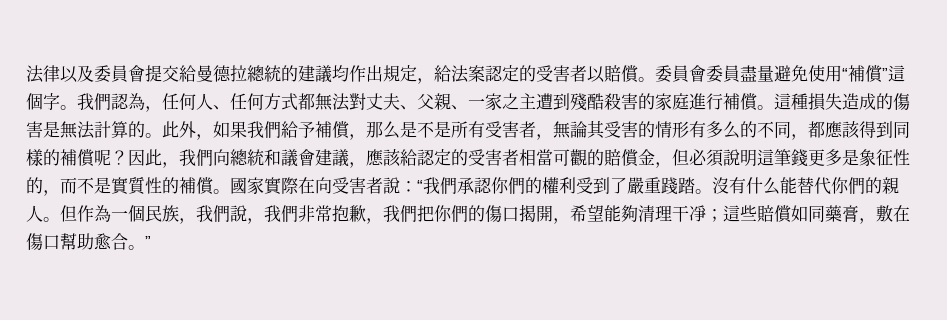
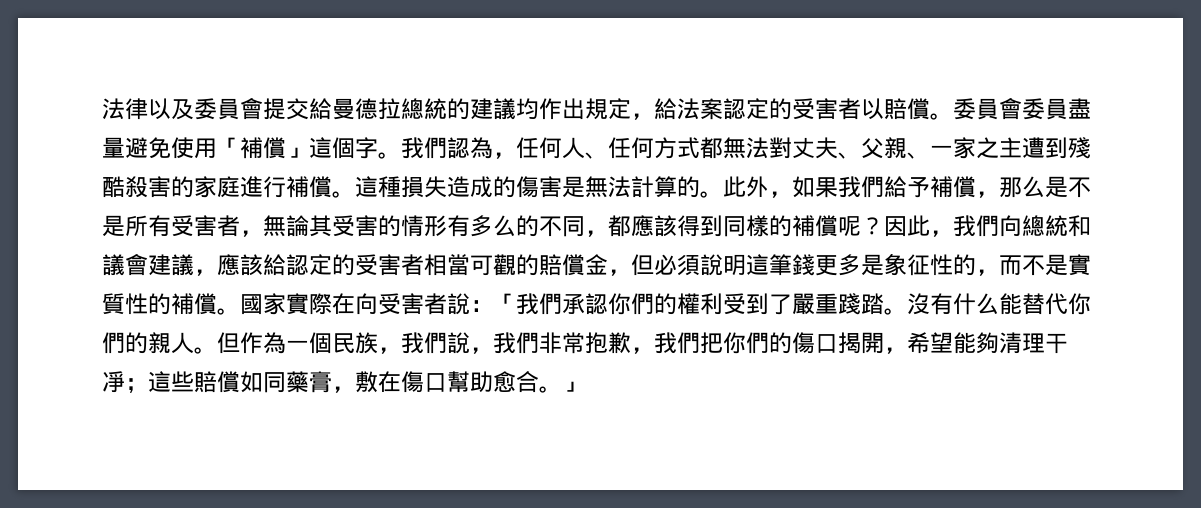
- 委員會委員盡量避免使用“補償”這個字。
+ 委員會委員盡量避免使用「補償」這個字。
- 國家實際在向受害者說：“我們承認你們的權利受到了嚴重踐踏。
+ 國家實際在向受害者說：「我們承認你們的權利受到了嚴重踐踏。
- 但作為一個民族，我們說，我們非常抱歉，我們把你們的傷口揭開，希望能夠清理干凈；這些賠償如同藥膏，敷在傷口幫助愈合。”
+ 但作為一個民族，我們說，我們非常抱歉，我們把你們的傷口揭開，希望能夠清理干凈；這些賠償如同藥膏，敷在傷口幫助愈合。」

